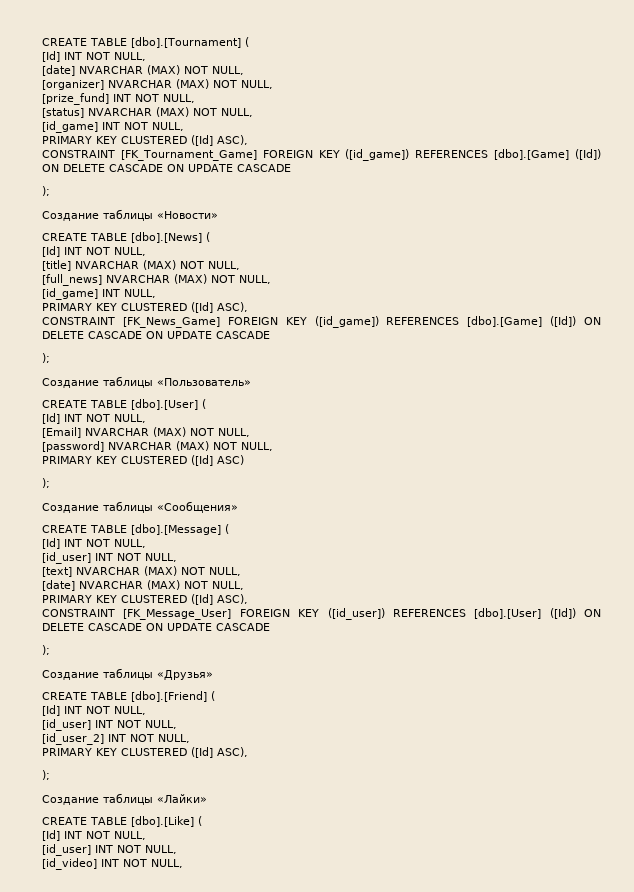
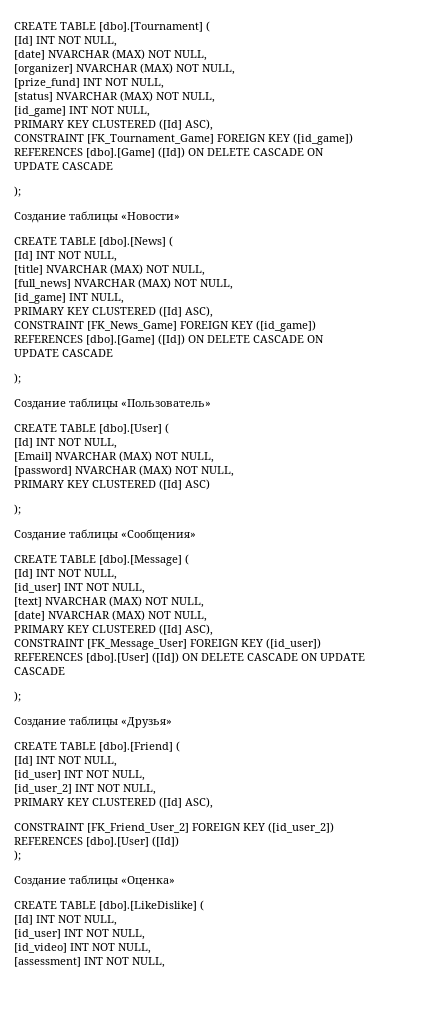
  [id_user_2] INT NOT NULL,
  PRIMARY KEY CLUSTERED ([Id] ASC),
+ CONSTRAINT [FK_Friend_User_2] FOREIGN KEY ([id_user_2]) REFERENCES [dbo].[User] ([Id])
  );
- Создание таблицы «Лайки»
- CREATE TABLE [dbo].[Like] (
+ Создание таблицы «Оценка»
+ CREATE TABLE [dbo].[LikeDislike] (
+ [assessment] INT NOT NULL,

